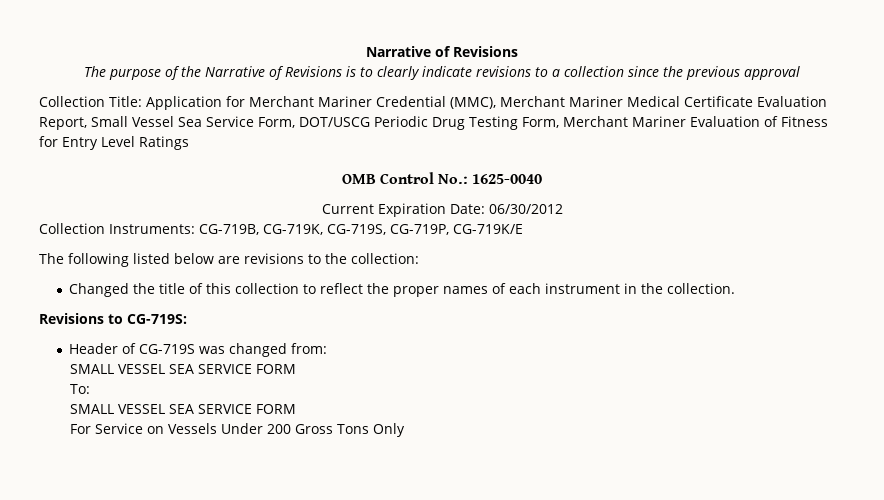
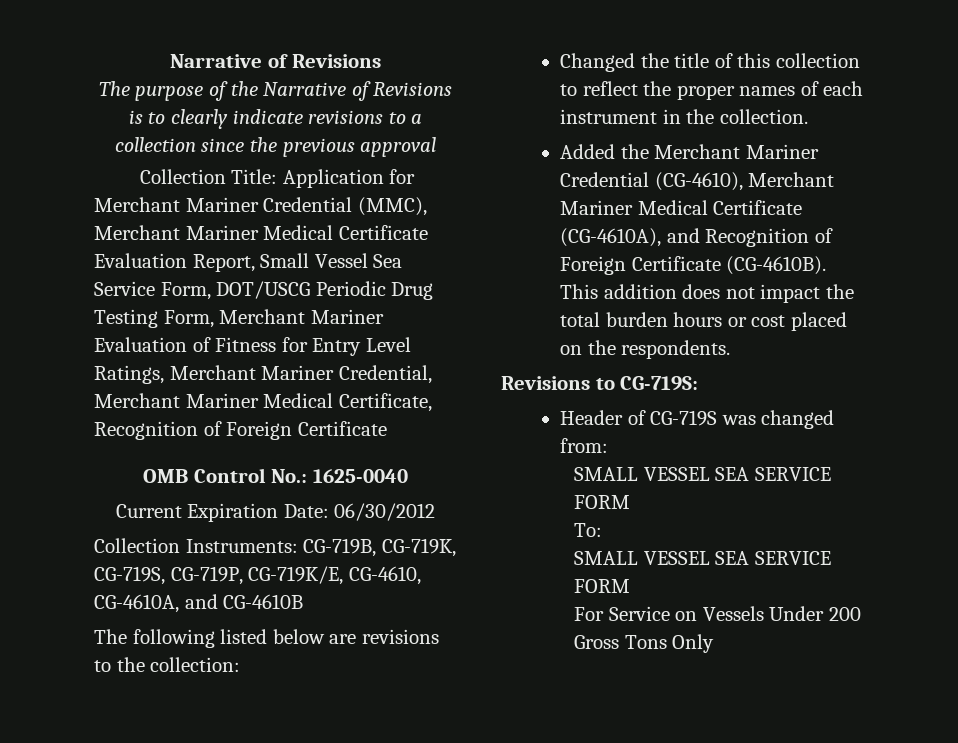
- Collection Title: Application for Merchant Mariner Credential (MMC), Merchant Mariner Medical Certificate Evaluation Report, Small Vessel Sea Service Form, DOT/USCG Periodic Drug Testing Form, Merchant Mariner Evaluation of Fitness for Entry Level Ratings
+ Collection Title: Application for Merchant Mariner Credential (MMC), Merchant Mariner Medical Certificate Evaluation Report, Small Vessel Sea Service Form, DOT/USCG Periodic Drug Testing Form, Merchant Mariner Evaluation of Fitness for Entry Level Ratings, Merchant Mariner Credential, Merchant Mariner Medical Certificate, Recognition of Foreign Certificate
- Collection Instruments: CG-719B, CG-719K, CG-719S, CG-719P, CG-719K/E
+ Collection Instruments: CG-719B, CG-719K, CG-719S, CG-719P, CG-719K/E, CG-4610, CG-4610A, and CG-4610B
+ Added the Merchant Mariner Credential (CG-4610), Merchant Mariner Medical Certificate (CG-4610A), and Recognition of Foreign Certificate (CG-4610B). This addition does not impact the total burden hours or cost placed on the respondents.

